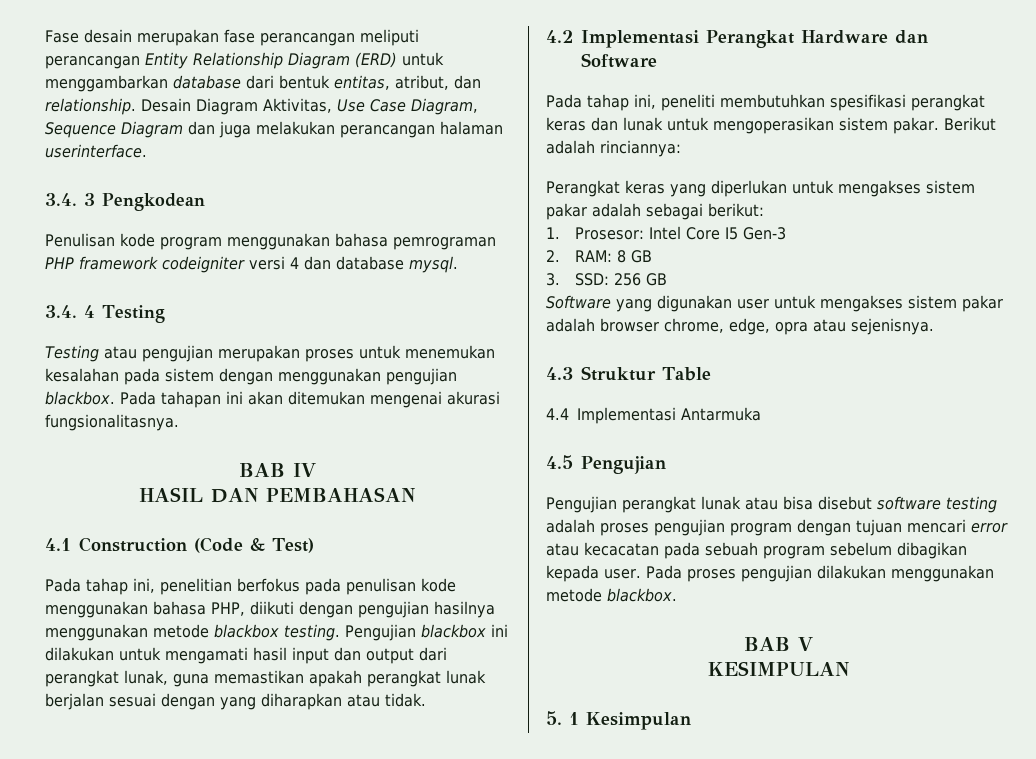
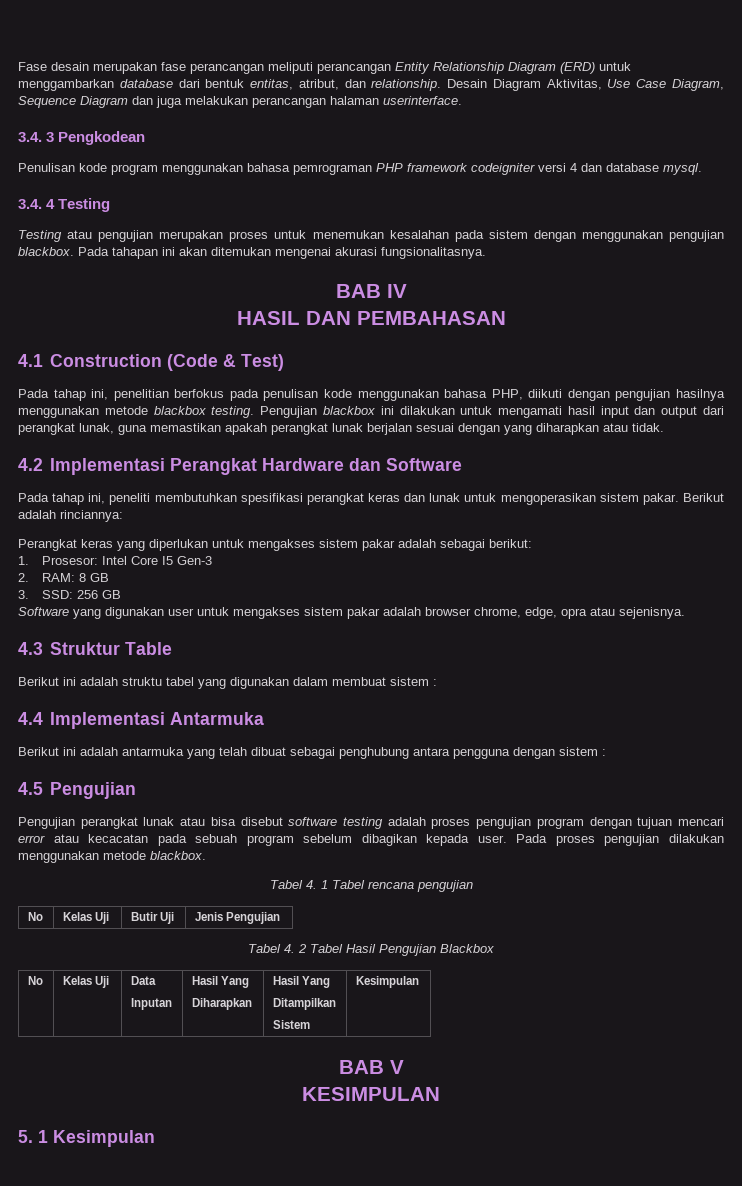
+ Berikut ini adalah struktu tabel yang digunakan dalam membuat sistem :
  4.4 Implementasi Antarmuka
+ Berikut ini adalah antarmuka yang telah dibuat sebagai penghubung antara pengguna dengan sistem :
+ Tabel 4. 1 Tabel rencana pengujian
+ No | Kelas Uji | Butir Uji | Jenis Pengujian
+ Tabel 4. 2 Tabel Hasil Pengujian Blackbox
+ No | Kelas Uji | Data
+ Inputan | Hasil Yang
+ Diharapkan | Hasil Yang
+ Ditampilkan
+ Sistem | Kesimpulan

